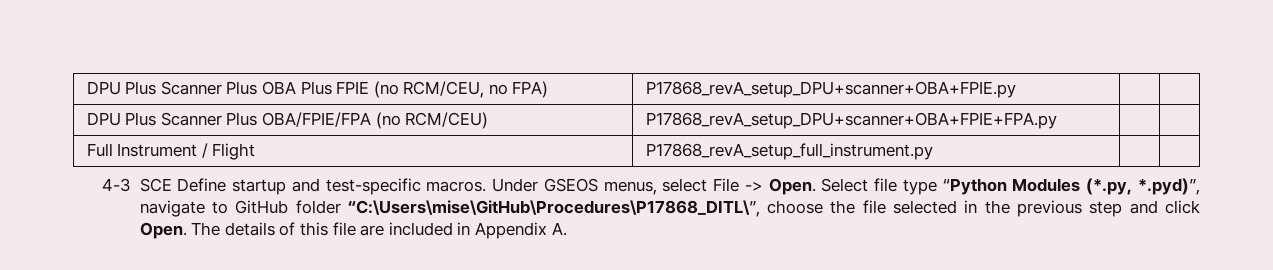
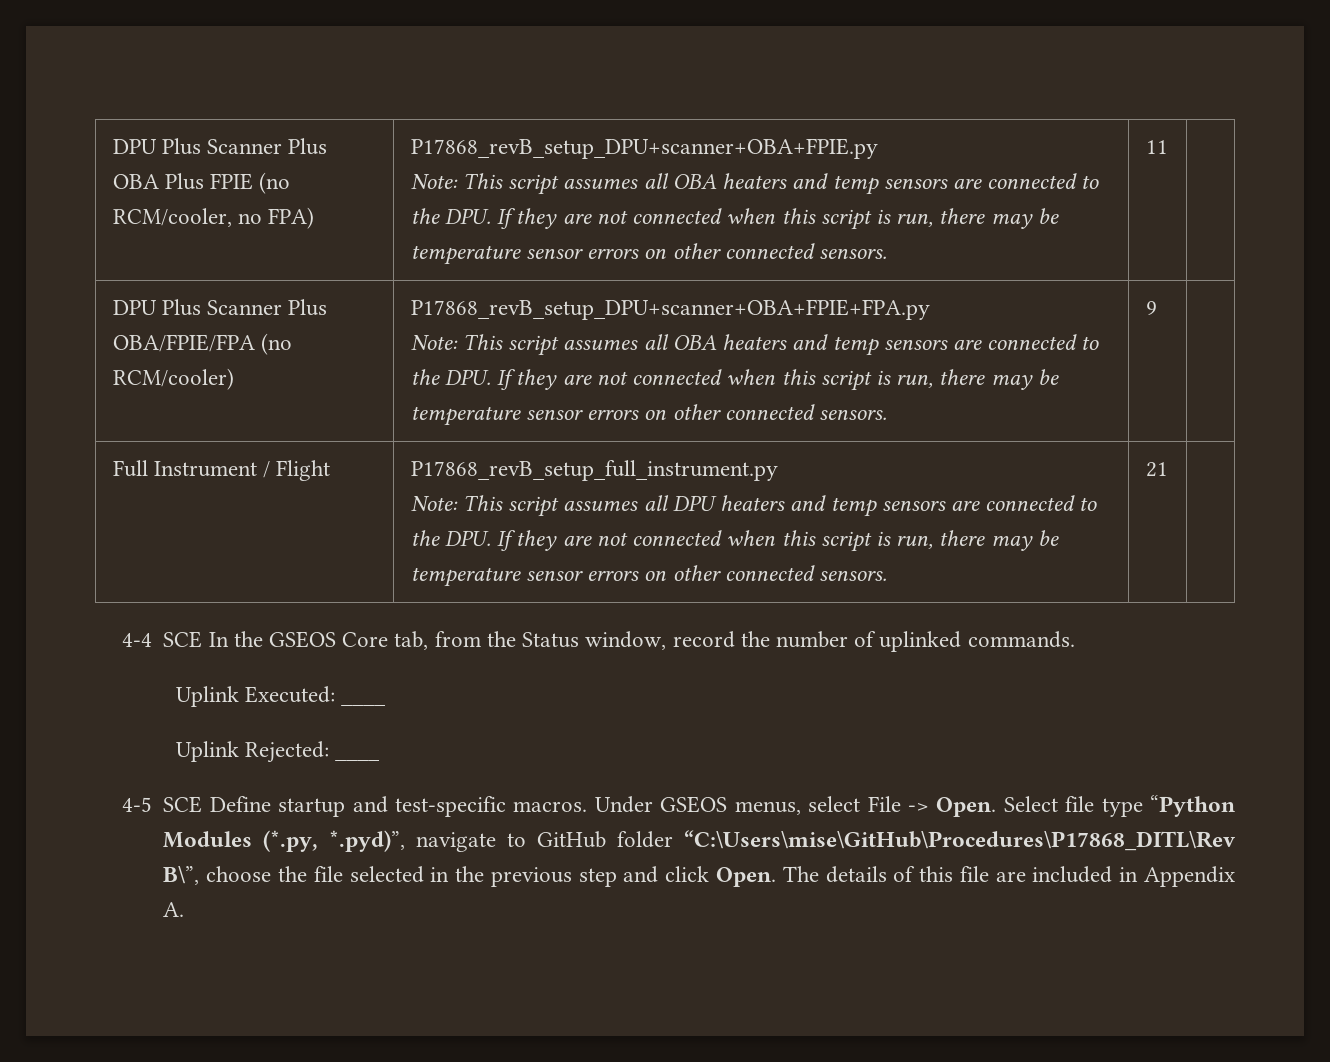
- DPU Plus Scanner Plus OBA Plus FPIE (no RCM/CEU, no FPA)
+ DPU Plus Scanner Plus OBA Plus FPIE (no RCM/cooler, no FPA)
- P17868_revA_setup_DPU+scanner+OBA+FPIE.py
+ P17868_revB_setup_DPU+scanner+OBA+FPIE.py
+ Note: This script assumes all OBA heaters and temp sensors are connected to the DPU. If they are not connected when this script is run, there may be temperature sensor errors on other connected sensors. | 11
- DPU Plus Scanner Plus OBA/FPIE/FPA (no RCM/CEU) | P17868_revA_setup_DPU+scanner+OBA+FPIE+FPA.py | |
- Full Instrument / Flight | P17868_revA_setup_full_instrument.py | |
- 4-3 SCE Define startup and test-specific macros.
+ DPU Plus Scanner Plus OBA/FPIE/FPA (no RCM/cooler) | P17868_revB_setup_DPU+scanner+OBA+FPIE+FPA.py
+ Note: This script assumes all OBA heaters and temp sensors are connected to the DPU. If they are not connected when this script is run, there may be temperature sensor errors on other connected sensors. | 9 |
+ Full Instrument / Flight | P17868_revB_setup_full_instrument.py
+ Note: This script assumes all DPU heaters and temp sensors are connected to the DPU. If they are not connected when this script is run, there may be temperature sensor errors on other connected sensors. | 21 |
+ 4-4 SCE In the GSEOS Core tab, from the Status window, record the number of uplinked commands.
+ Uplink Executed: ____
+ Uplink Rejected: ____
+ 4-5 SCE Define startup and test-specific macros.
- Select file type “Python Modules (*.py, *.pyd)”, navigate to GitHub folder “C:\Users\mise\GitHub\Procedures\P17868_DITL\”, choose the file selected in the previous step and click Open.
+ Select file type “Python Modules (*.py, *.pyd)”, navigate to GitHub folder “C:\Users\mise\GitHub\Procedures\P17868_DITL\Rev B\”, choose the file selected in the previous step and click Open.

